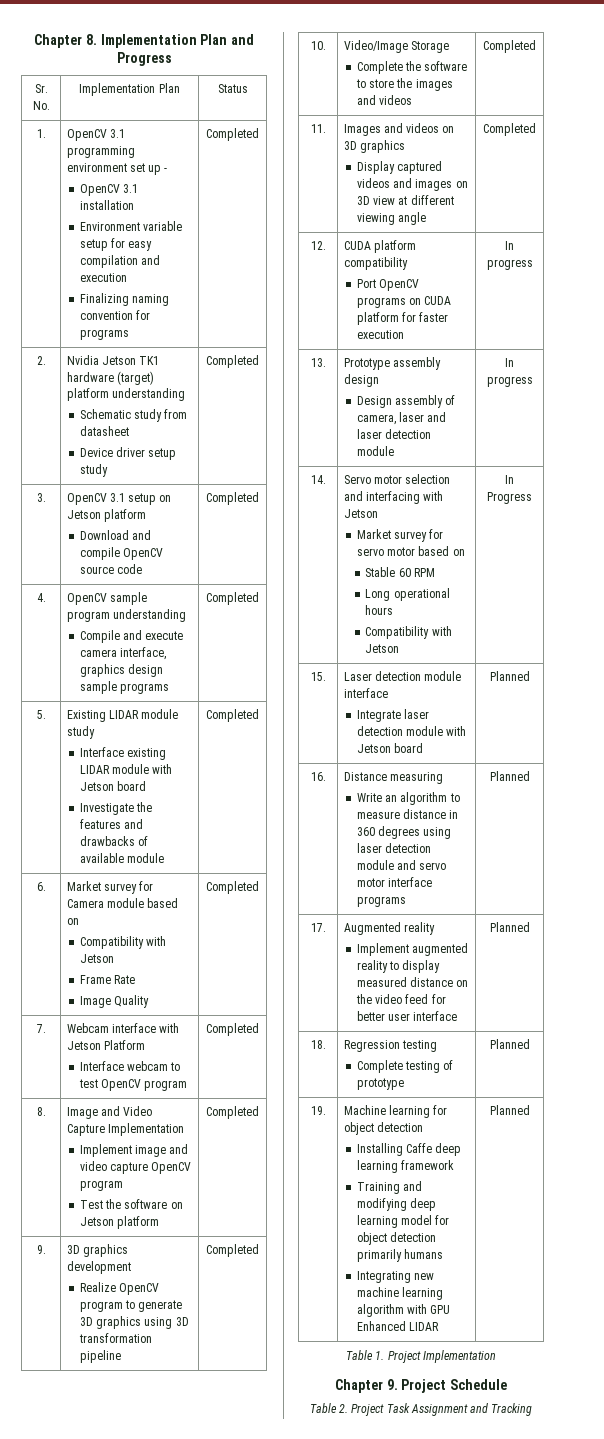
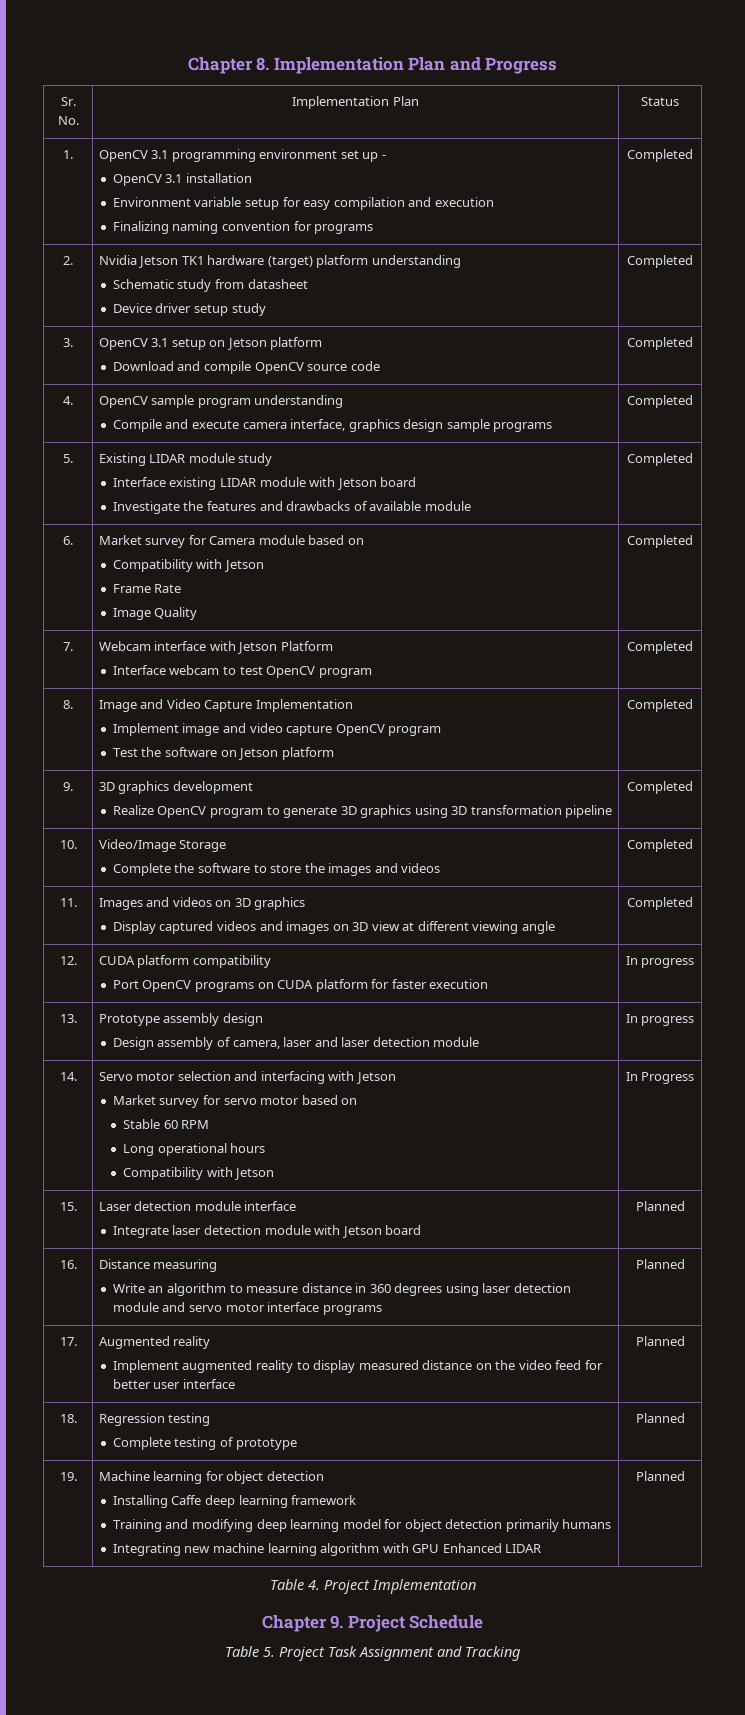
- Table 1. Project Implementation
+ Table 4. Project Implementation
- Table 2. Project Task Assignment and Tracking
+ Table 5. Project Task Assignment and Tracking

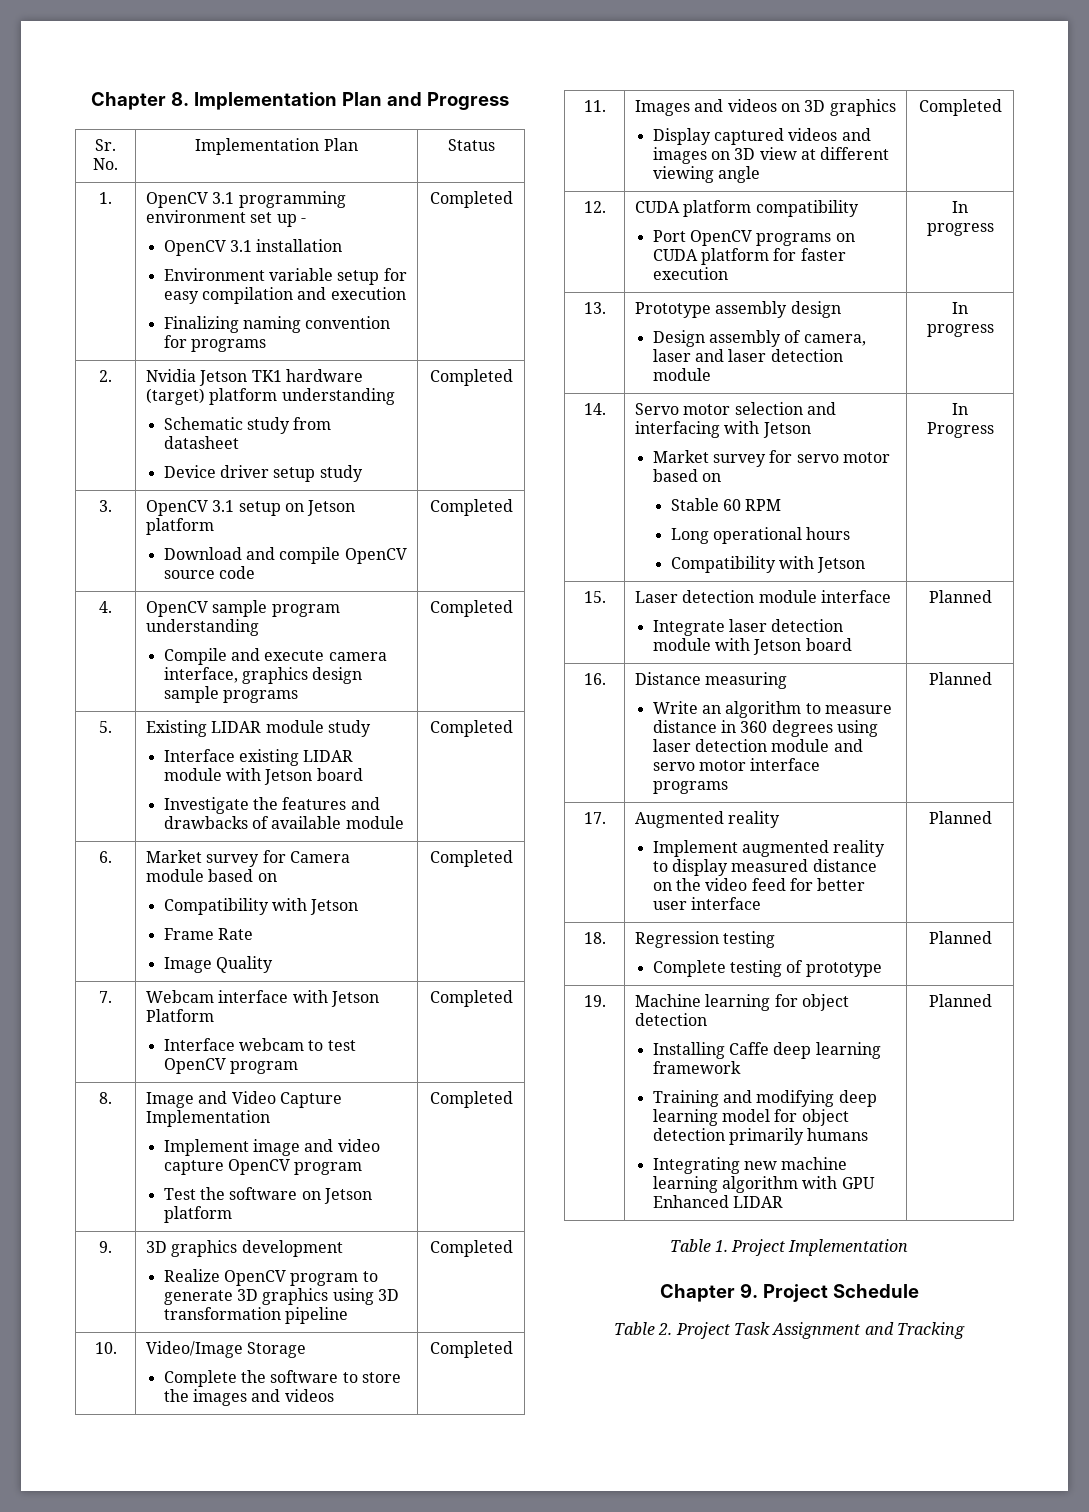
- Table 4. Project Implementation
+ Table 1. Project Implementation
- Table 5. Project Task Assignment and Tracking
+ Table 2. Project Task Assignment and Tracking

